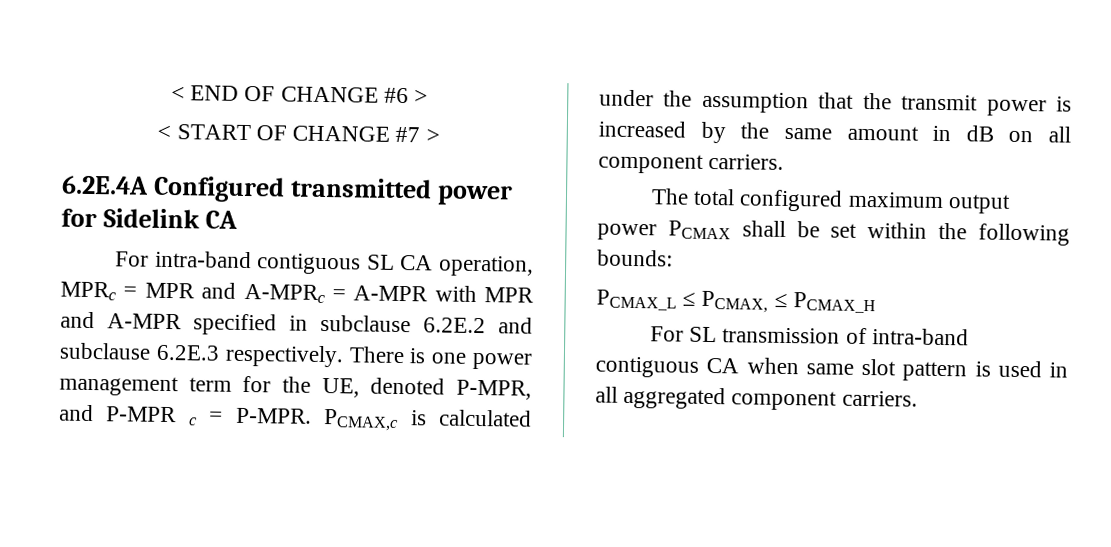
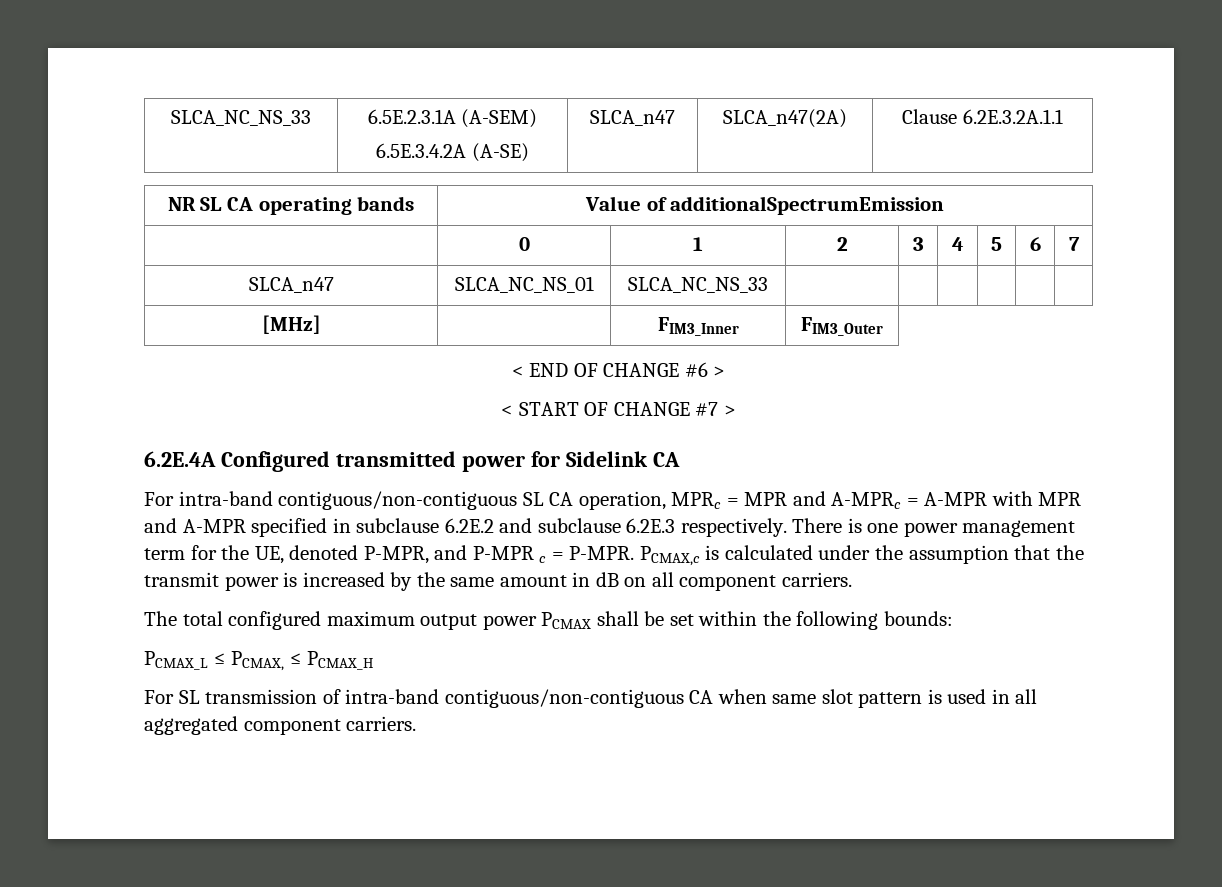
+ SLCA_NC_NS_33 | 6.5E.2.3.1A (A-SEM)
+ 6.5E.3.4.2A (A-SE) | SLCA_n47 | SLCA_n47(2A) | Clause 6.2E.3.2A.1.1
+ NR SL CA operating bands | Value of additionalSpectrumEmission
+ | 0 | 1 | 2 | 3 | 4 | 5 | 6 | 7
+ SLCA_n47 | SLCA_NC_NS_01 | SLCA_NC_NS_33 | | | | | |
+ [MHz] | | FIM3_Inner | FIM3_Outer
- For intra-band contiguous SL CA operation, MPRc = MPR and A-MPRc = A-MPR with MPR and A-MPR specified in subclause 6.2E.2 and subclause 6.2E.3 respectively.
+ For intra-band contiguous/non-contiguous SL CA operation, MPRc = MPR and A-MPRc = A-MPR with MPR and A-MPR specified in subclause 6.2E.2 and subclause 6.2E.3 respectively.
- For SL transmission of intra-band contiguous CA when same slot pattern is used in all aggregated component carriers.
+ For SL transmission of intra-band contiguous/non-contiguous CA when same slot pattern is used in all aggregated component carriers.

